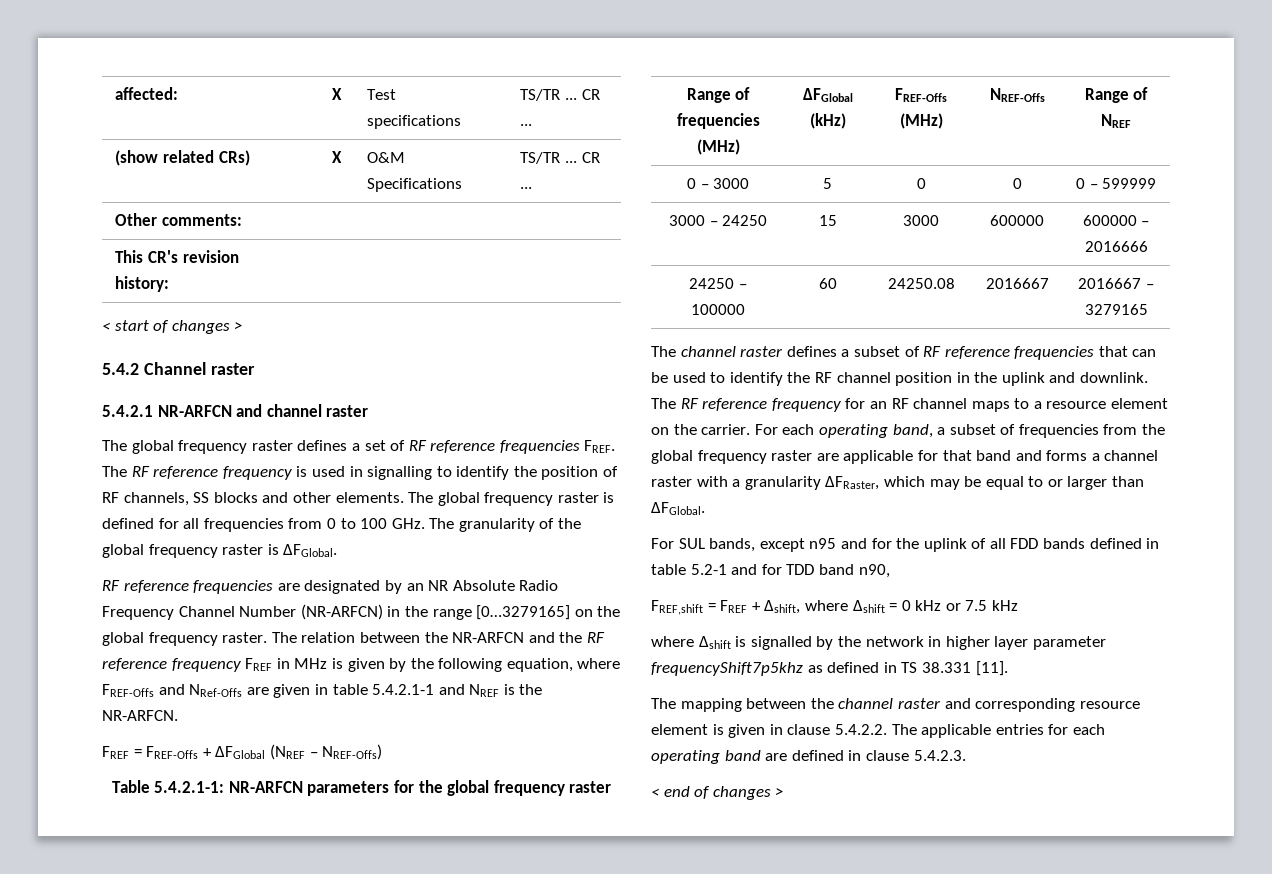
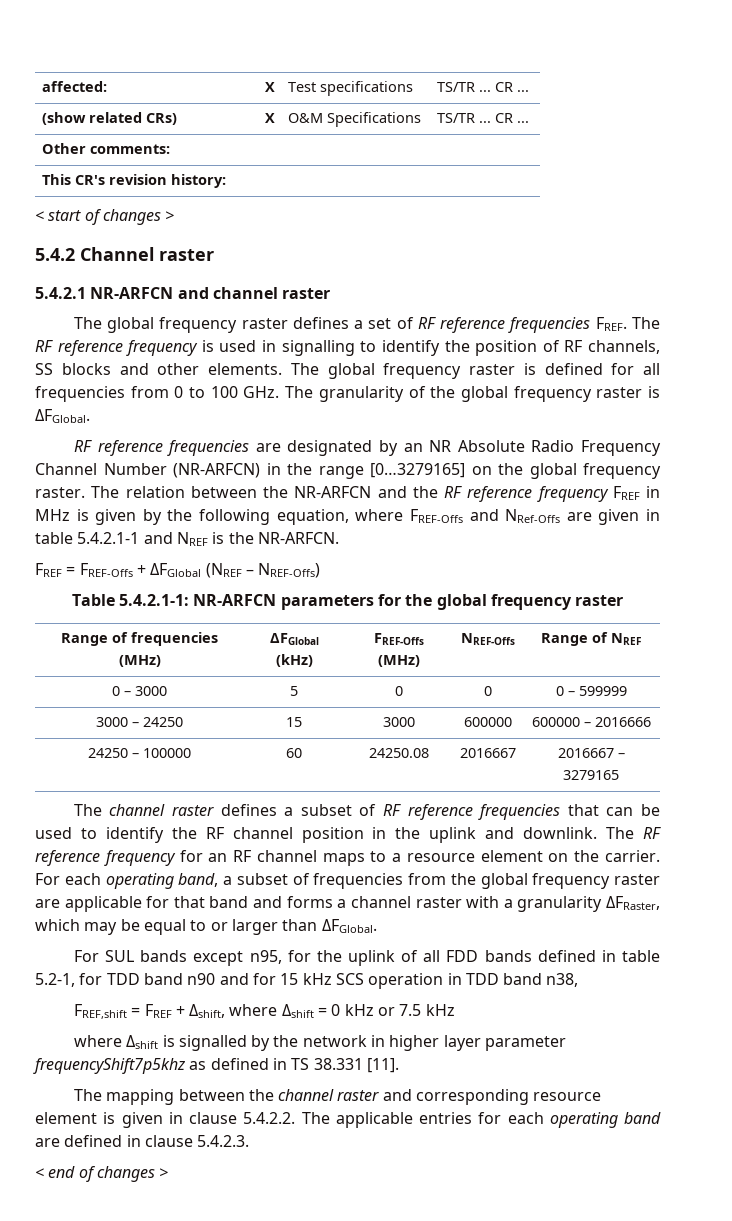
- For SUL bands, except n95 and for the uplink of all FDD bands defined in table 5.2-1 and for TDD band n90,
+ For SUL bands except n95, for the uplink of all FDD bands defined in table 5.2-1, for TDD band n90 and for 15 kHz SCS operation in TDD band n38,

